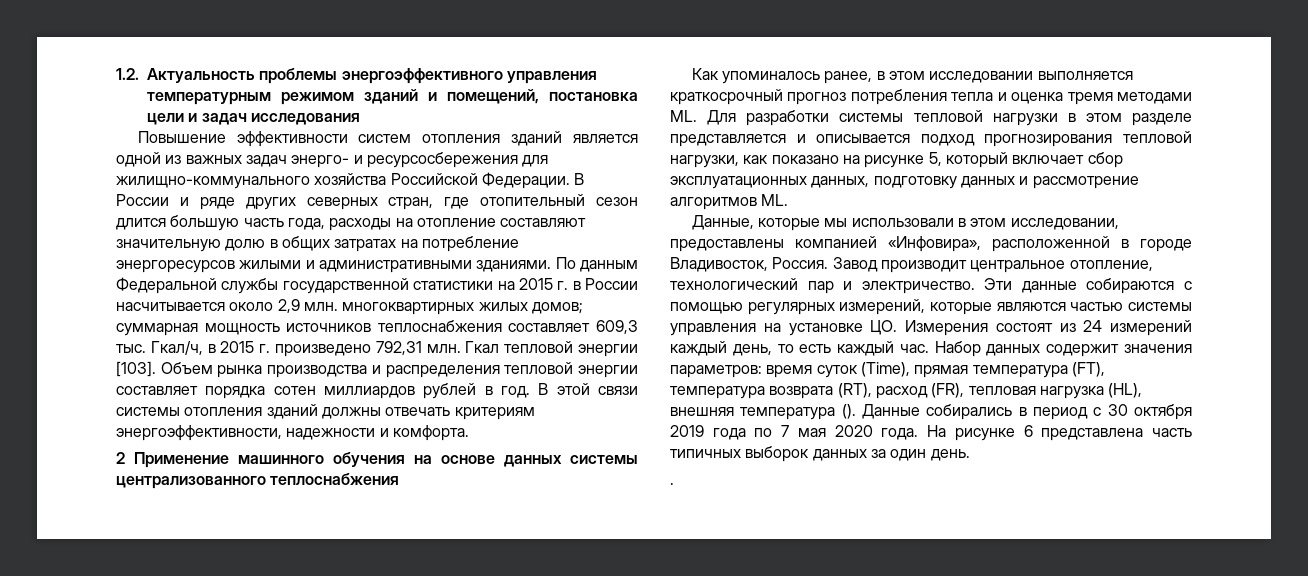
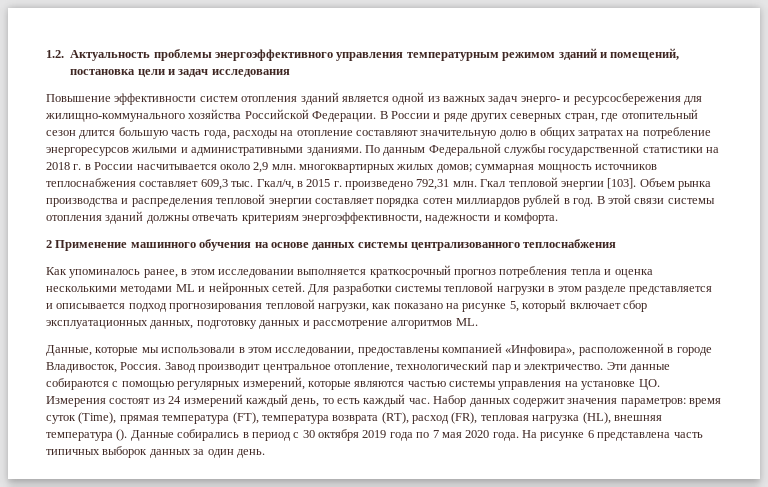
- По данным Федеральной службы государственной статистики на 2015 г. в России насчитывается около 2,9 млн. многоквартирных жилых домов; суммарная мощность источников теплоснабжения составляет 609,3 тыс. Гкал/ч, в 2015 г. произведено 792,31 млн. Гкал тепловой энергии [103].
+ По данным Федеральной службы государственной статистики на 2018 г. в России насчитывается около 2,9 млн. многоквартирных жилых домов; суммарная мощность источников теплоснабжения составляет 609,3 тыс. Гкал/ч, в 2015 г. произведено 792,31 млн. Гкал тепловой энергии [103].
- Как упоминалось ранее, в этом исследовании выполняется краткосрочный прогноз потребления тепла и оценка тремя методами ML. Для разработки системы тепловой нагрузки в этом разделе представляется и описывается подход прогнозирования тепловой нагрузки, как показано на рисунке 5, который включает сбор эксплуатационных данных, подготовку данных и рассмотрение алгоритмов ML.
+ Как упоминалось ранее, в этом исследовании выполняется краткосрочный прогноз потребления тепла и оценка несколькими методами ML и нейронных сетей. Для разработки системы тепловой нагрузки в этом разделе представляется и описывается подход прогнозирования тепловой нагрузки, как показано на рисунке 5, который включает сбор эксплуатационных данных, подготовку данных и рассмотрение алгоритмов ML.
- .

